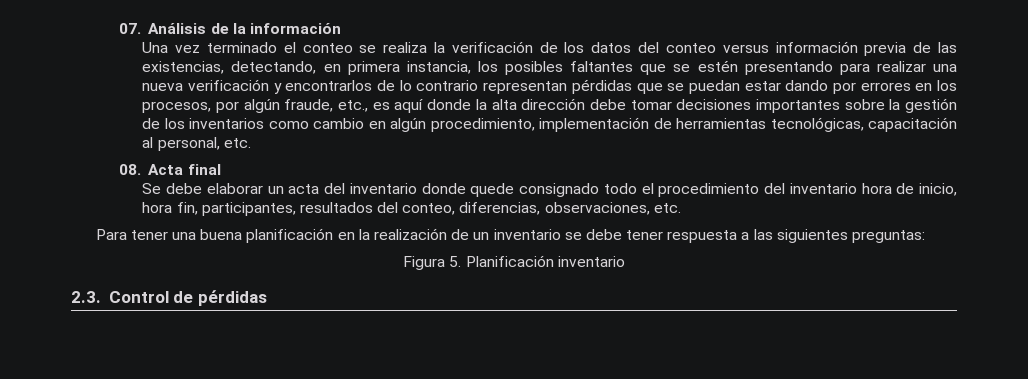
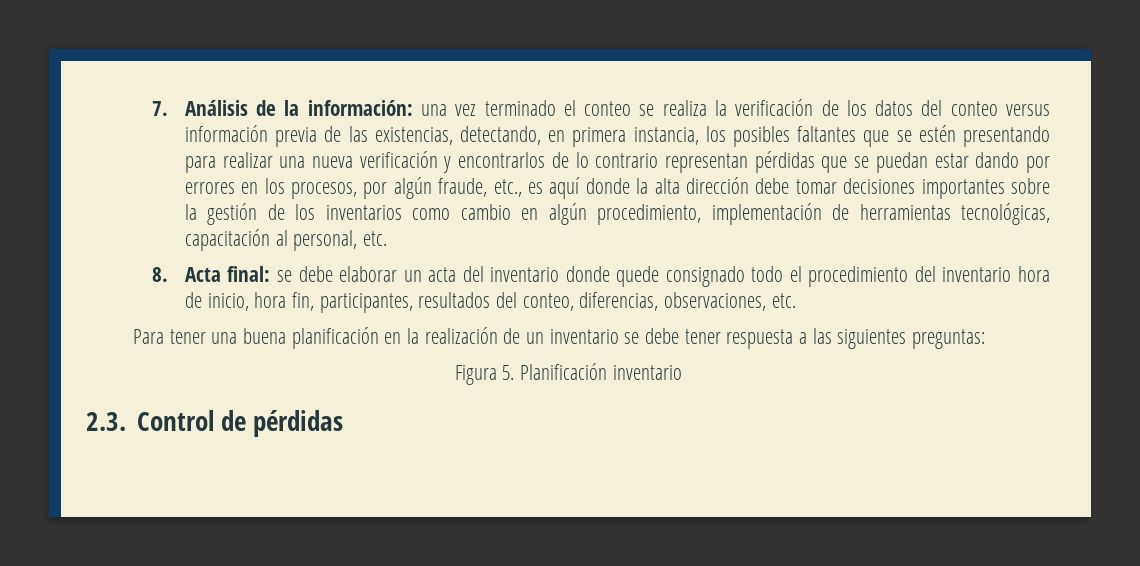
- 07. Análisis de la información
- Una vez terminado el conteo se realiza la verificación de los datos del conteo versus información previa de las existencias, detectando, en primera instancia, los posibles faltantes que se estén presentando para realizar una nueva verificación y encontrarlos de lo contrario representan pérdidas que se puedan estar dando por errores en los procesos, por algún fraude, etc., es aquí donde la alta dirección debe tomar decisiones importantes sobre la gestión de los inventarios como cambio en algún procedimiento, implementación de herramientas tecnológicas, capacitación al personal, etc.
+ 7. Análisis de la información: una vez terminado el conteo se realiza la verificación de los datos del conteo versus información previa de las existencias, detectando, en primera instancia, los posibles faltantes que se estén presentando para realizar una nueva verificación y encontrarlos de lo contrario representan pérdidas que se puedan estar dando por errores en los procesos, por algún fraude, etc., es aquí donde la alta dirección debe tomar decisiones importantes sobre la gestión de los inventarios como cambio en algún procedimiento, implementación de herramientas tecnológicas, capacitación al personal, etc.
- 08. Acta final
- Se debe elaborar un acta del inventario donde quede consignado todo el procedimiento del inventario hora de inicio, hora fin, participantes, resultados del conteo, diferencias, observaciones, etc.
+ 8. Acta final: se debe elaborar un acta del inventario donde quede consignado todo el procedimiento del inventario hora de inicio, hora fin, participantes, resultados del conteo, diferencias, observaciones, etc.

